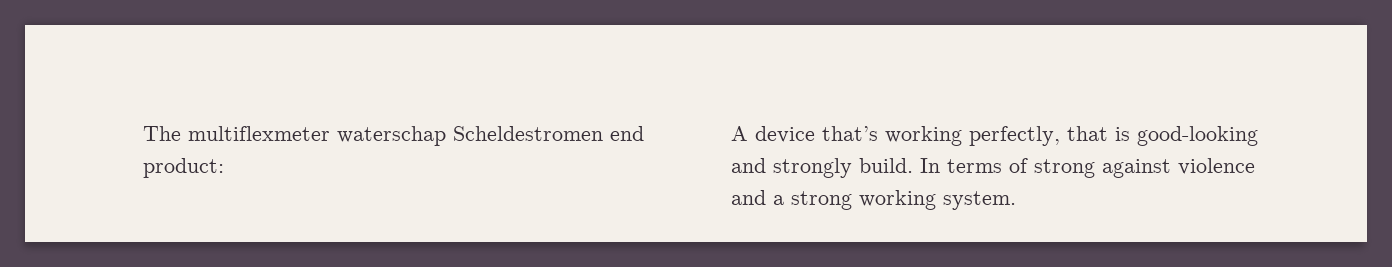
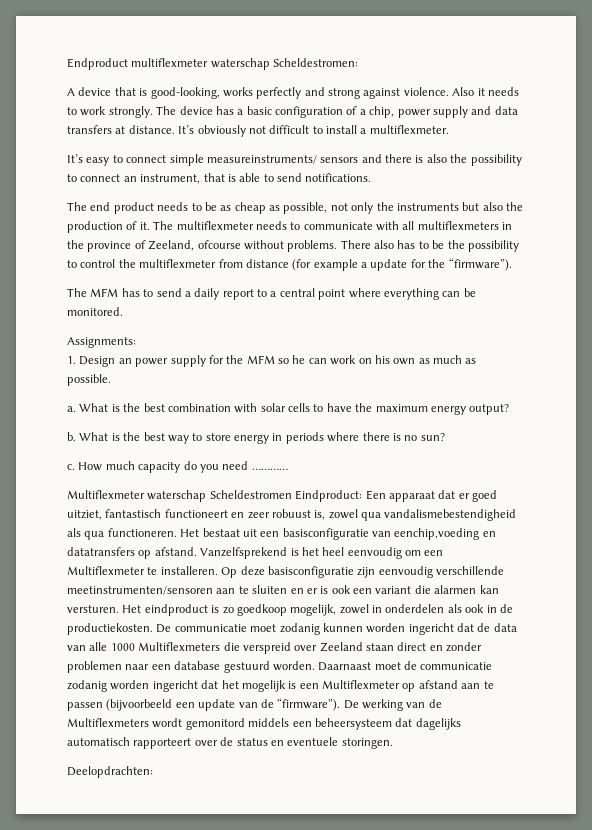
- The multiflexmeter waterschap Scheldestromen end product:
+ Endproduct multiflexmeter waterschap Scheldestromen:
- A device that’s working perfectly, that is good-looking and strongly build. In terms of strong against violence and a strong working system.
+ A device that is good-looking, works perfectly and strong against violence. Also it needs to work strongly. The device has a basic configuration of a chip, power supply and data transfers at distance. It’s obviously not difficult to install a multiflexmeter.
+ It’s easy to connect simple measureinstruments/ sensors and there is also the possibility to connect an instrument, that is able to send notifications.
+ The end product needs to be as cheap as possible, not only the instruments but also the production of it. The multiflexmeter needs to communicate with all multiflexmeters in the province of Zeeland, ofcourse without problems. There also has to be the possibility to control the multiflexmeter from distance (for example a update for the “firmware”).
+ The MFM has to send a daily report to a central point where everything can be monitored.
+ Assignments:
+ 1. Design an power supply for the MFM so he can work on his own as much as possible.
+ a. What is the best combination with solar cells to have the maximum energy output?
+ b. What is the best way to store energy in periods where there is no sun?
+ c. How much capacity do you need …………
+ Multiflexmeter waterschap Scheldestromen Eindproduct: Een apparaat dat er goed uitziet, fantastisch functioneert en zeer robuust is, zowel qua vandalismebestendigheid als qua functioneren. Het bestaat uit een basisconfiguratie van eenchip,voeding en datatransfers op afstand. Vanzelfsprekend is het heel eenvoudig om een Multiflexmeter te installeren. Op deze basisconfiguratie zijn eenvoudig verschillende meetinstrumenten/sensoren aan te sluiten en er is ook een variant die alarmen kan versturen. Het eindproduct is zo goedkoop mogelijk, zowel in onderdelen als ook in de productiekosten. De communicatie moet zodanig kunnen worden ingericht dat de data van alle 1000 Multiflexmeters die verspreid over Zeeland staan direct en zonder problemen naar een database gestuurd worden. Daarnaast moet de communicatie zodanig worden ingericht dat het mogelijk is een Multiflexmeter op afstand aan te passen (bijvoorbeeld een update van de “firmware”). De werking van de Multiflexmeters wordt gemonitord middels een beheersysteem dat dagelijks automatisch rapporteert over de status en eventuele storingen.
+ Deelopdrachten:

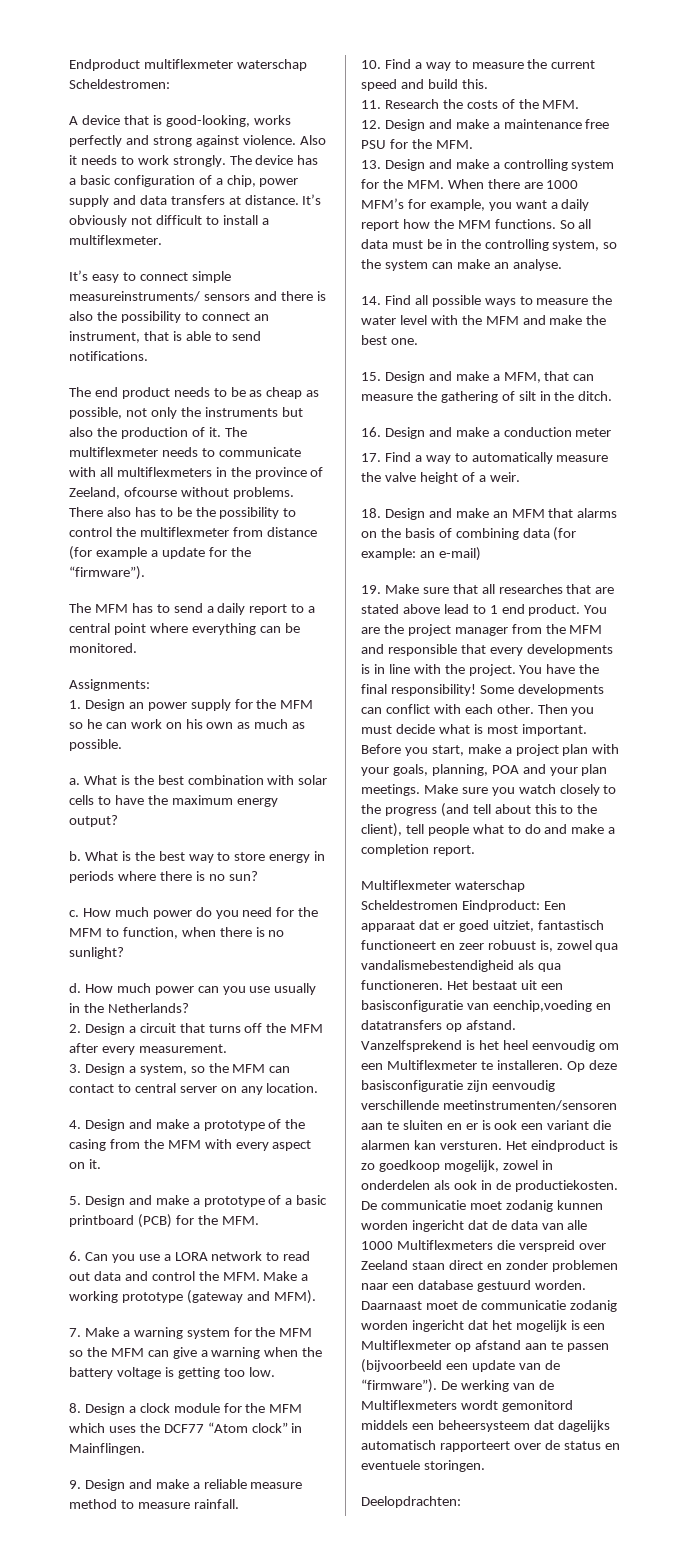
- How much capacity do you need …………
+ How much power do you need for the MFM to function, when there is no sunlight?
+ d. How much power can you use usually in the Netherlands?
+ 2. Design a circuit that turns off the MFM after every measurement.
+ 3. Design a system, so the MFM can contact to central server on any location.
+ 4. Design and make a prototype of the casing from the MFM with every aspect on it.
+ 5. Design and make a prototype of a basic printboard (PCB) for the MFM.
+ 6. Can you use a LORA network to read out data and control the MFM. Make a working prototype (gateway and MFM).
+ 7. Make a warning system for the MFM so the MFM can give a warning when the battery voltage is getting too low.
+ 8. Design a clock module for the MFM which uses the DCF77 “Atom clock” in Mainflingen.
+ 9. Design and make a reliable measure method to measure rainfall.
+ 10. Find a way to measure the current speed and build this.
+ 11. Research the costs of the MFM.
+ 12. Design and make a maintenance free PSU for the MFM.
+ 13. Design and make a controlling system for the MFM. When there are 1000 MFM’s for example, you want a daily report how the MFM functions. So all data must be in the controlling system, so the system can make an analyse.
+ 14. Find all possible ways to measure the water level with the MFM and make the best one.
+ 15. Design and make a MFM, that can measure the gathering of silt in the ditch.
+ 16. Design and make a conduction meter
+ 17. Find a way to automatically measure the valve height of a weir.
+ 18. Design and make an MFM that alarms on the basis of combining data (for example: an e-mail)
+ 19. Make sure that all researches that are stated above lead to 1 end product. You are the project manager from the MFM and responsible that every developments is in line with the project. You have the final responsibility! Some developments can conflict with each other. Then you must decide what is most important. Before you start, make a project plan with your goals, planning, POA and your plan meetings. Make sure you watch closely to the progress (and tell about this to the client), tell people what to do and make a completion report.

